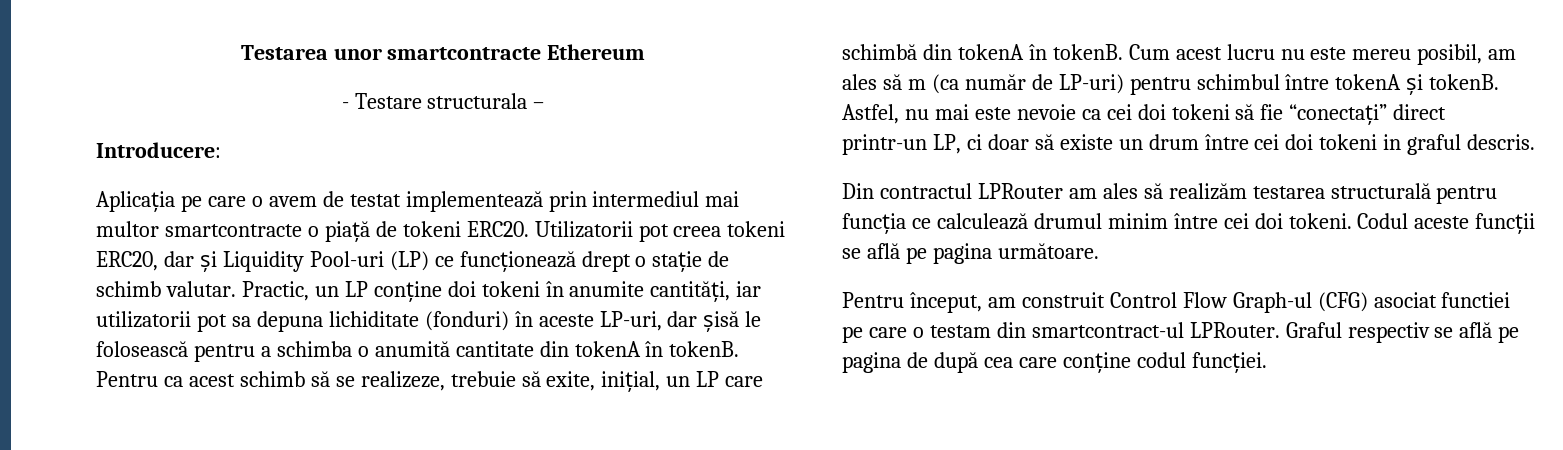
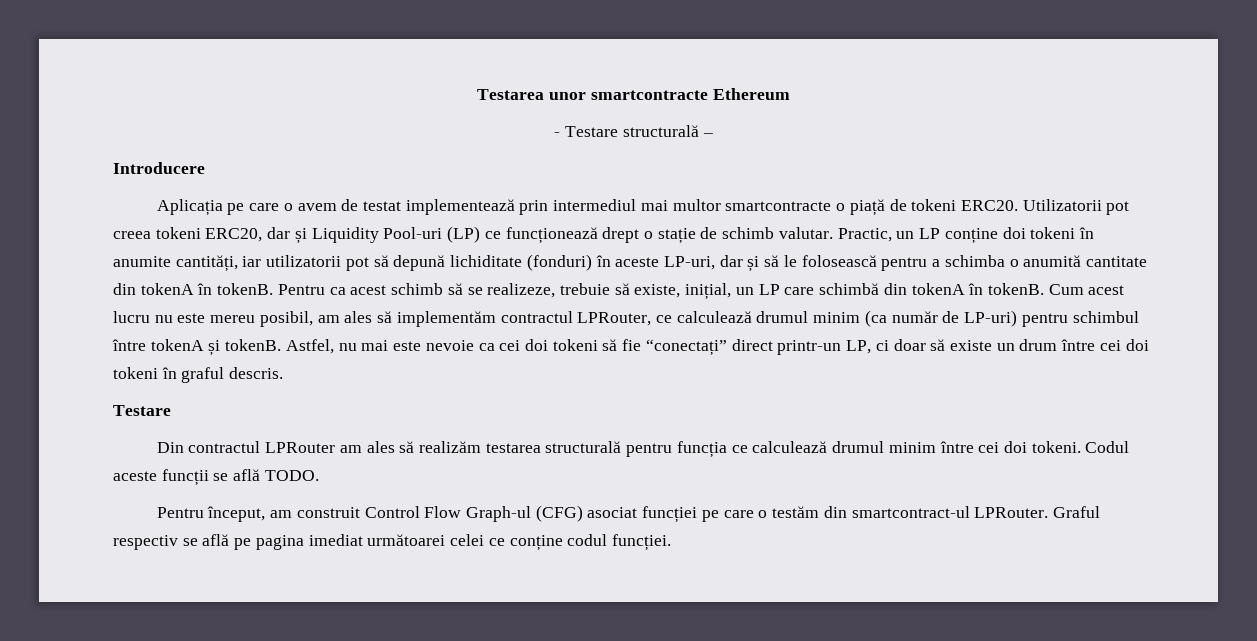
- - Testare structurala –
+ - Testare structurală –
- Introducere:
+ Introducere
- Practic, un LP conține doi tokeni în anumite cantități, iar utilizatorii pot sa depuna lichiditate (fonduri) în aceste LP-uri, dar șisă le folosească pentru a schimba o anumită cantitate din tokenA în tokenB.
+ Practic, un LP conține doi tokeni în anumite cantități, iar utilizatorii pot să depună lichiditate (fonduri) în aceste LP-uri, dar și să le folosească pentru a schimba o anumită cantitate din tokenA în tokenB.
- Pentru ca acest schimb să se realizeze, trebuie să exite, inițial, un LP care schimbă din tokenA în tokenB.
+ Pentru ca acest schimb să se realizeze, trebuie să existe, inițial, un LP care schimbă din tokenA în tokenB.
- Cum acest lucru nu este mereu posibil, am ales să m (ca număr de LP-uri) pentru schimbul între tokenA și tokenB.
+ Cum acest lucru nu este mereu posibil, am ales să implementăm contractul LPRouter, ce calculează drumul minim (ca număr de LP-uri) pentru schimbul între tokenA și tokenB.
- Astfel, nu mai este nevoie ca cei doi tokeni să fie “conectați” direct printr-un LP, ci doar să existe un drum între cei doi tokeni in graful descris.
+ Astfel, nu mai este nevoie ca cei doi tokeni să fie “conectați” direct printr-un LP, ci doar să existe un drum între cei doi tokeni în graful descris.
+ Testare
- Codul aceste funcții se află pe pagina următoare.
+ Codul aceste funcții se află TODO.
- Pentru început, am construit Control Flow Graph-ul (CFG) asociat functiei pe care o testam din smartcontract-ul LPRouter.
+ Pentru început, am construit Control Flow Graph-ul (CFG) asociat funcției pe care o testăm din smartcontract-ul LPRouter.
- Graful respectiv se află pe pagina de după cea care conține codul funcției.
+ Graful respectiv se află pe pagina imediat următoarei celei ce conține codul funcției.

